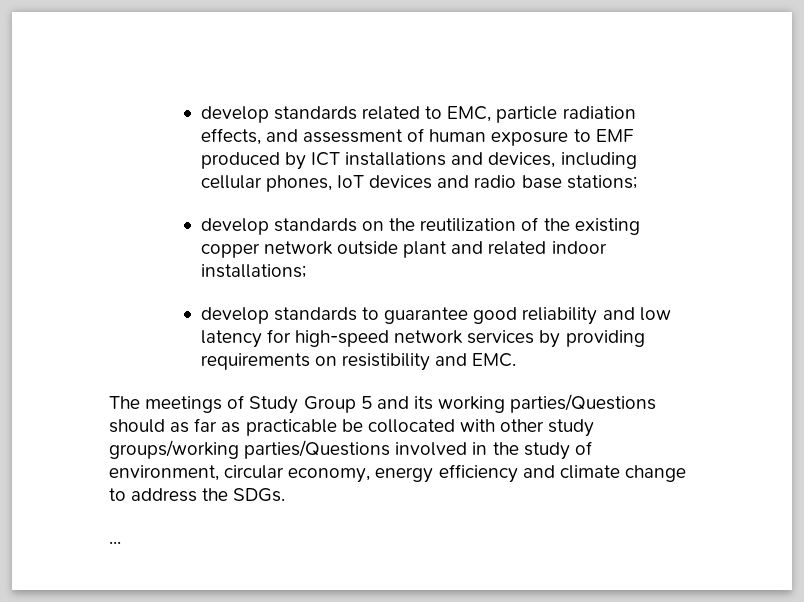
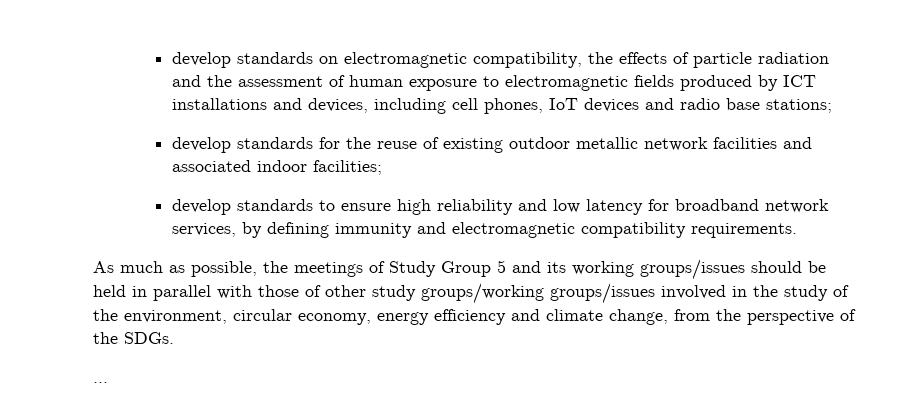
- develop standards related to EMC, particle radiation effects, and assessment of human exposure to EMF produced by ICT installations and devices, including cellular phones, IoT devices and radio base stations;
+ develop standards on electromagnetic compatibility, the effects of particle radiation and the assessment of human exposure to electromagnetic fields produced by ICT installations and devices, including cell phones, IoT devices and radio base stations;
- develop standards on the reutilization of the existing copper network outside plant and related indoor installations;
+ develop standards for the reuse of existing outdoor metallic network facilities and associated indoor facilities;
- develop standards to guarantee good reliability and low latency for high-speed network services by providing requirements on resistibility and EMC.
- The meetings of Study Group 5 and its working parties/Questions should as far as practicable be collocated with other study groups/working parties/Questions involved in the study of environment, circular economy, energy efficiency and climate change to address the SDGs.
+ develop standards to ensure high reliability and low latency for broadband network services, by defining immunity and electromagnetic compatibility requirements.
+ As much as possible, the meetings of Study Group 5 and its working groups/issues should be held in parallel with those of other study groups/working groups/issues involved in the study of the environment, circular economy, energy efficiency and climate change, from the perspective of the SDGs.

